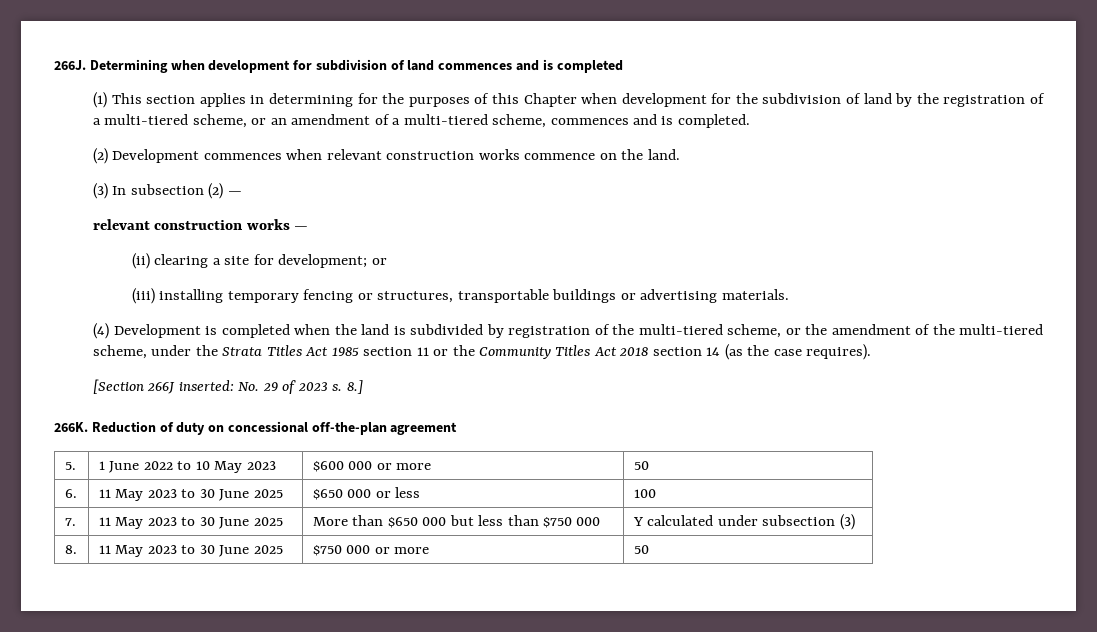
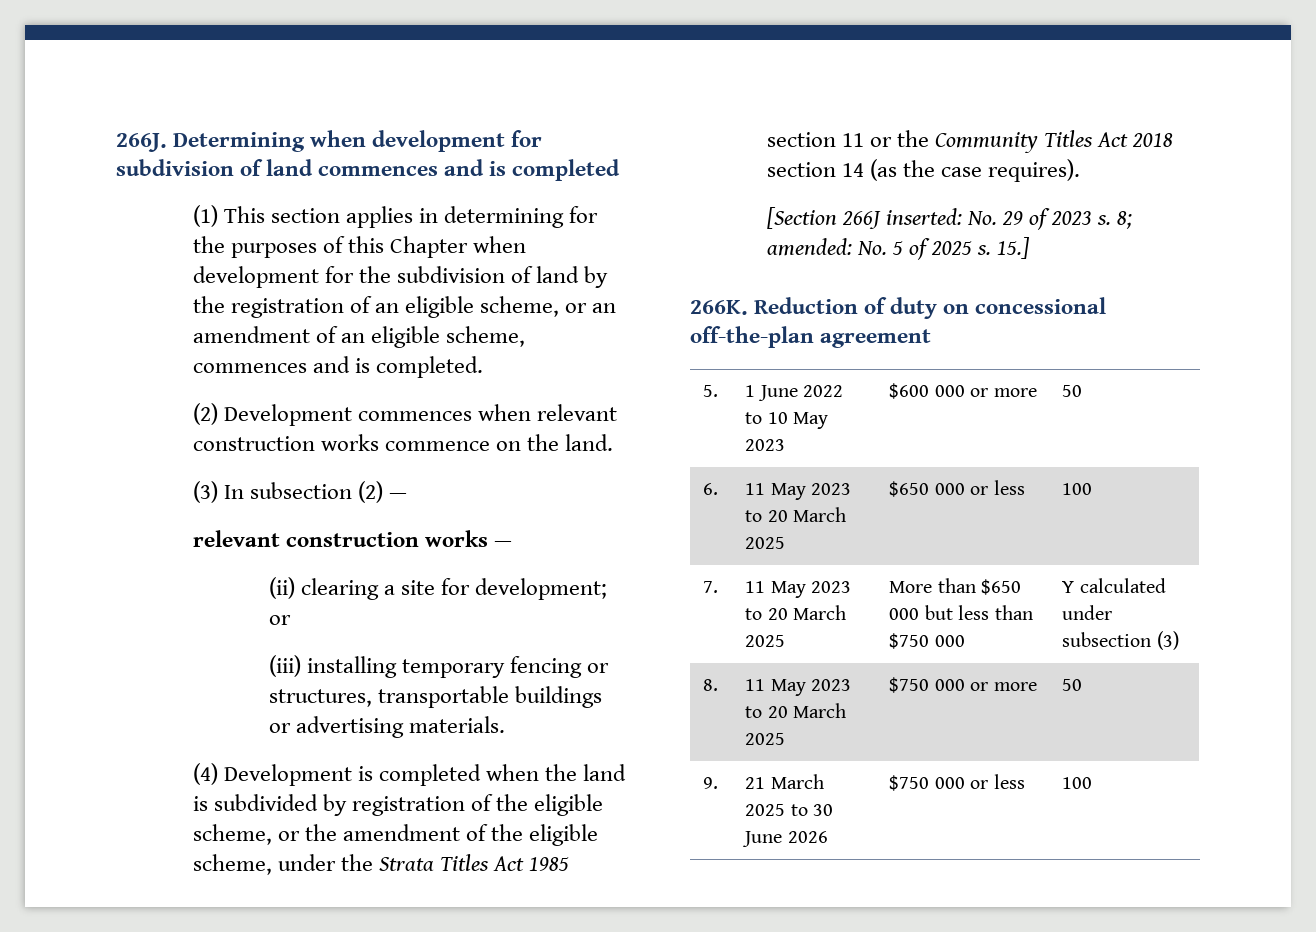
- (1) This section applies in determining for the purposes of this Chapter when development for the subdivision of land by the registration of a multi-tiered scheme, or an amendment of a multi-tiered scheme, commences and is completed.
+ (1) This section applies in determining for the purposes of this Chapter when development for the subdivision of land by the registration of an eligible scheme, or an amendment of an eligible scheme, commences and is completed.
- (4) Development is completed when the land is subdivided by registration of the multi-tiered scheme, or the amendment of the multi-tiered scheme, under the Strata Titles Act 1985 section 11 or the Community Titles Act 2018 section 14 (as the case requires).
+ (4) Development is completed when the land is subdivided by registration of the eligible scheme, or the amendment of the eligible scheme, under the Strata Titles Act 1985 section 11 or the Community Titles Act 2018 section 14 (as the case requires).
- 8.]
+ 8; amended: No. 5 of 2025 s. 15.]
- 6. | 11 May 2023 to 30 June 2025 | $650 000 or less | 100
+ 6. | 11 May 2023 to 20 March 2025 | $650 000 or less | 100
- 7. | 11 May 2023 to 30 June 2025 | More than $650 000 but less than $750 000 | Y calculated under subsection (3)
+ 7. | 11 May 2023 to 20 March 2025 | More than $650 000 but less than $750 000 | Y calculated under subsection (3)
- 8. | 11 May 2023 to 30 June 2025 | $750 000 or more | 50
+ 8. | 11 May 2023 to 20 March 2025 | $750 000 or more | 50
+ 9. | 21 March 2025 to 30 June 2026 | $750 000 or less | 100

